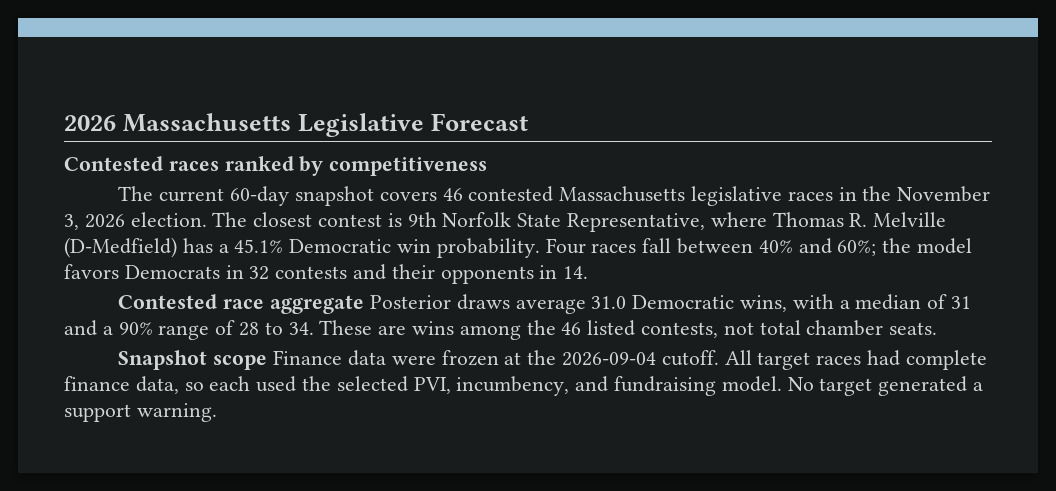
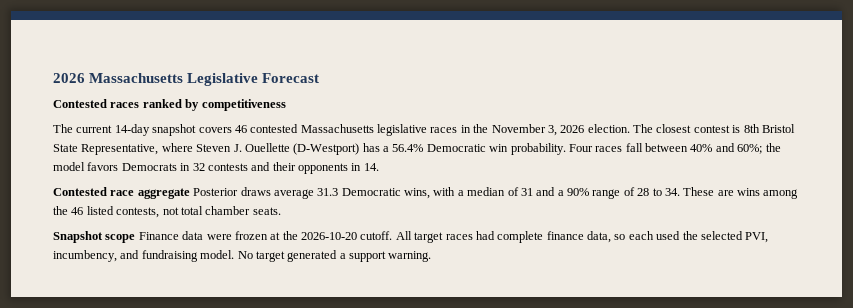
- The current 60-day snapshot covers 46 contested Massachusetts legislative races in the November 3, 2026 election.
+ The current 14-day snapshot covers 46 contested Massachusetts legislative races in the November 3, 2026 election.
- The closest contest is 9th Norfolk State Representative, where Thomas R. Melville (D-Medfield) has a 45.1% Democratic win probability.
+ The closest contest is 8th Bristol State Representative, where Steven J. Ouellette (D-Westport) has a 56.4% Democratic win probability.
- Contested race aggregate Posterior draws average 31.0 Democratic wins, with a median of 31 and a 90% range of 28 to 34. These are wins among the 46 listed contests, not total chamber seats.
+ Contested race aggregate Posterior draws average 31.3 Democratic wins, with a median of 31 and a 90% range of 28 to 34. These are wins among the 46 listed contests, not total chamber seats.
- Snapshot scope Finance data were frozen at the 2026-09-04 cutoff.
+ Snapshot scope Finance data were frozen at the 2026-10-20 cutoff.

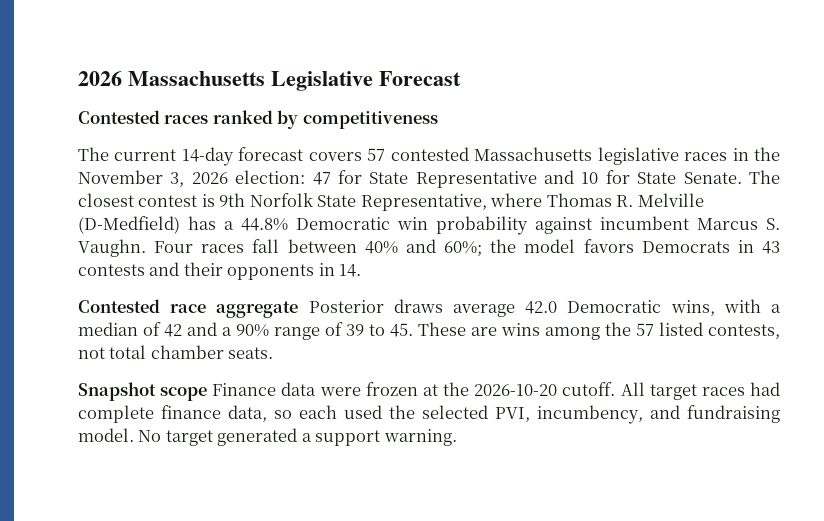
- The current 14-day snapshot covers 46 contested Massachusetts legislative races in the November 3, 2026 election.
+ The current 14-day forecast covers 57 contested Massachusetts legislative races in the November 3, 2026 election: 47 for State Representative and 10 for State Senate.
- The closest contest is 8th Bristol State Representative, where Steven J. Ouellette (D-Westport) has a 56.4% Democratic win probability.
+ The closest contest is 9th Norfolk State Representative, where Thomas R. Melville (D-Medfield) has a 44.8% Democratic win probability against incumbent Marcus S. Vaughn.
- Four races fall between 40% and 60%; the model favors Democrats in 32 contests and their opponents in 14.
+ Four races fall between 40% and 60%; the model favors Democrats in 43 contests and their opponents in 14.
- Contested race aggregate Posterior draws average 31.3 Democratic wins, with a median of 31 and a 90% range of 28 to 34. These are wins among the 46 listed contests, not total chamber seats.
+ Contested race aggregate Posterior draws average 42.0 Democratic wins, with a median of 42 and a 90% range of 39 to 45. These are wins among the 57 listed contests, not total chamber seats.

